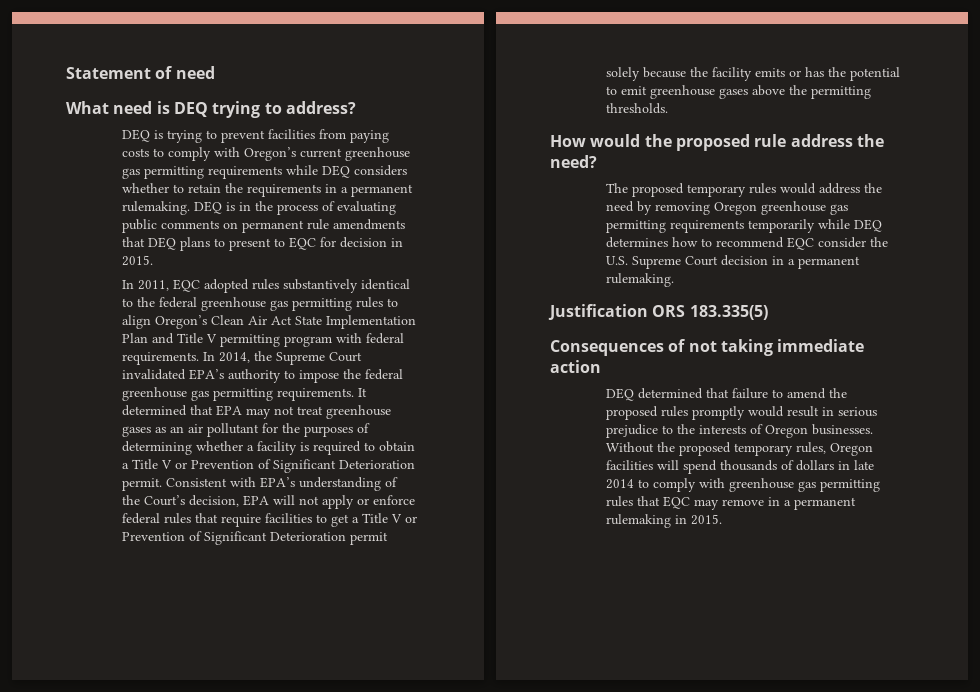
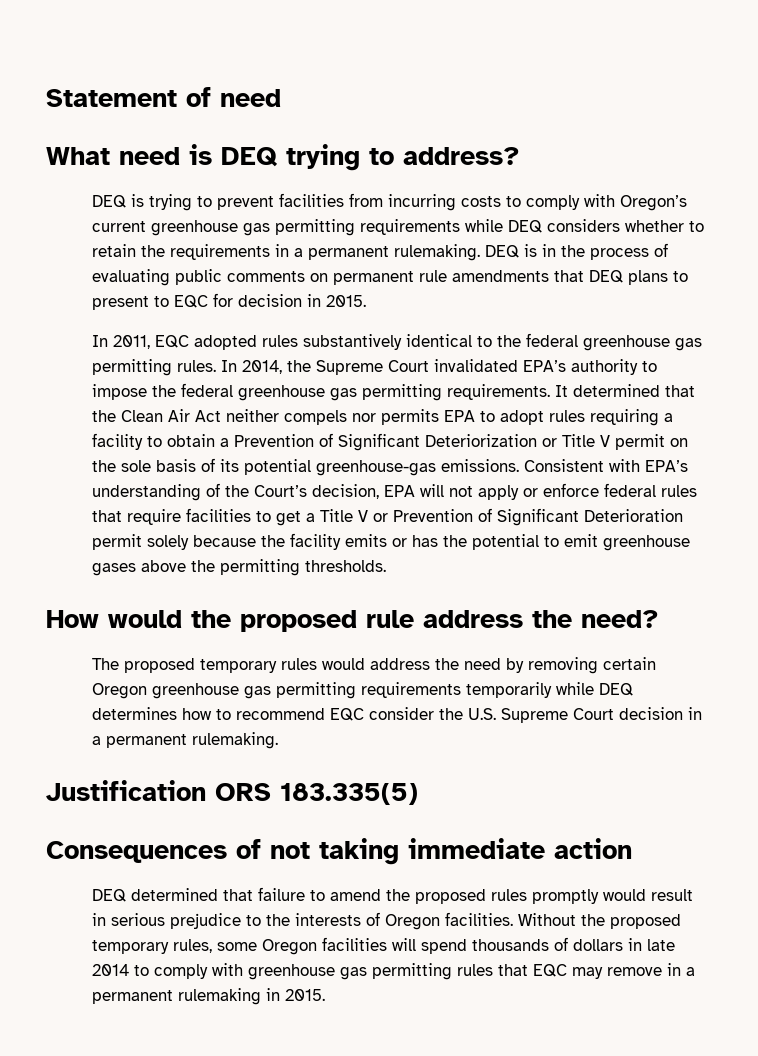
- DEQ is trying to prevent facilities from paying costs to comply with Oregon’s current greenhouse gas permitting requirements while DEQ considers whether to retain the requirements in a permanent rulemaking.
+ DEQ is trying to prevent facilities from incurring costs to comply with Oregon’s current greenhouse gas permitting requirements while DEQ considers whether to retain the requirements in a permanent rulemaking.
- In 2011, EQC adopted rules substantively identical to the federal greenhouse gas permitting rules to align Oregon’s Clean Air Act State Implementation Plan and Title V permitting program with federal requirements.
+ In 2011, EQC adopted rules substantively identical to the federal greenhouse gas permitting rules.
- It determined that EPA may not treat greenhouse gases as an air pollutant for the purposes of determining whether a facility is required to obtain a Title V or Prevention of Significant Deterioration permit.
+ It determined that the Clean Air Act neither compels nor permits EPA to adopt rules requiring a facility to obtain a Prevention of Significant Deteriorization or Title V permit on the sole basis of its potential greenhouse-gas emissions.
- The proposed temporary rules would address the need by removing Oregon greenhouse gas permitting requirements temporarily while DEQ determines how to recommend EQC consider the U.S. Supreme Court decision in a permanent rulemaking.
+ The proposed temporary rules would address the need by removing certain Oregon greenhouse gas permitting requirements temporarily while DEQ determines how to recommend EQC consider the U.S. Supreme Court decision in a permanent rulemaking.
- DEQ determined that failure to amend the proposed rules promptly would result in serious prejudice to the interests of Oregon businesses.
+ DEQ determined that failure to amend the proposed rules promptly would result in serious prejudice to the interests of Oregon facilities.
- Without the proposed temporary rules, Oregon facilities will spend thousands of dollars in late 2014 to comply with greenhouse gas permitting rules that EQC may remove in a permanent rulemaking in 2015.
+ Without the proposed temporary rules, some Oregon facilities will spend thousands of dollars in late 2014 to comply with greenhouse gas permitting rules that EQC may remove in a permanent rulemaking in 2015.

